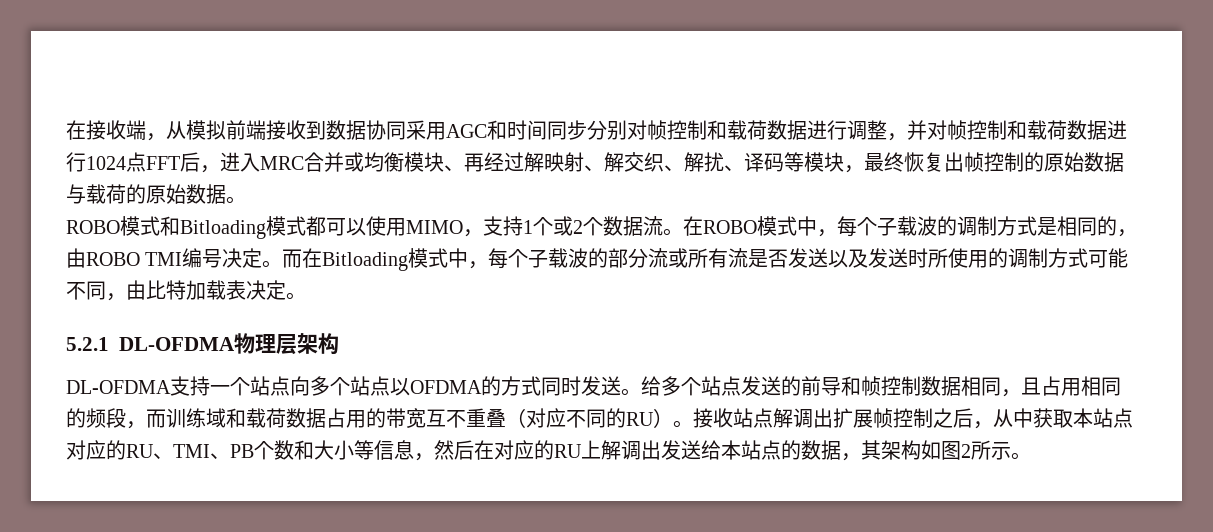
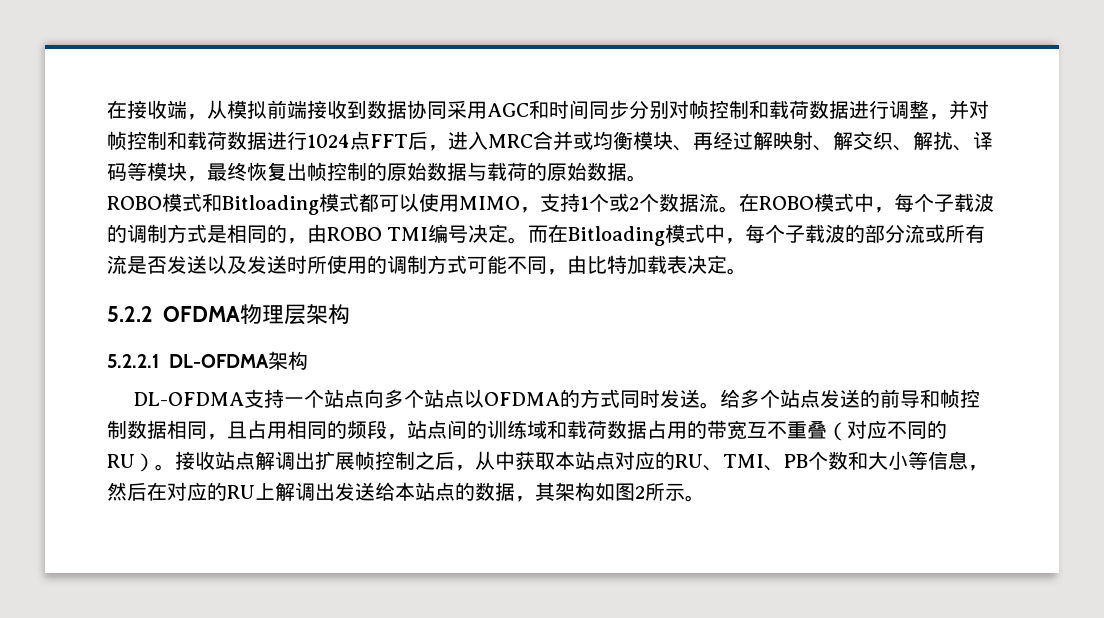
- 5.2.1 DL-OFDMA物理层架构
+ 5.2.2 OFDMA物理层架构
+ 5.2.2.1 DL-OFDMA架构
- 给多个站点发送的前导和帧控制数据相同，且占用相同的频段，而训练域和载荷数据占用的带宽互不重叠（对应不同的RU）。
+ 给多个站点发送的前导和帧控制数据相同，且占用相同的频段，站点间的训练域和载荷数据占用的带宽互不重叠（对应不同的RU）。

